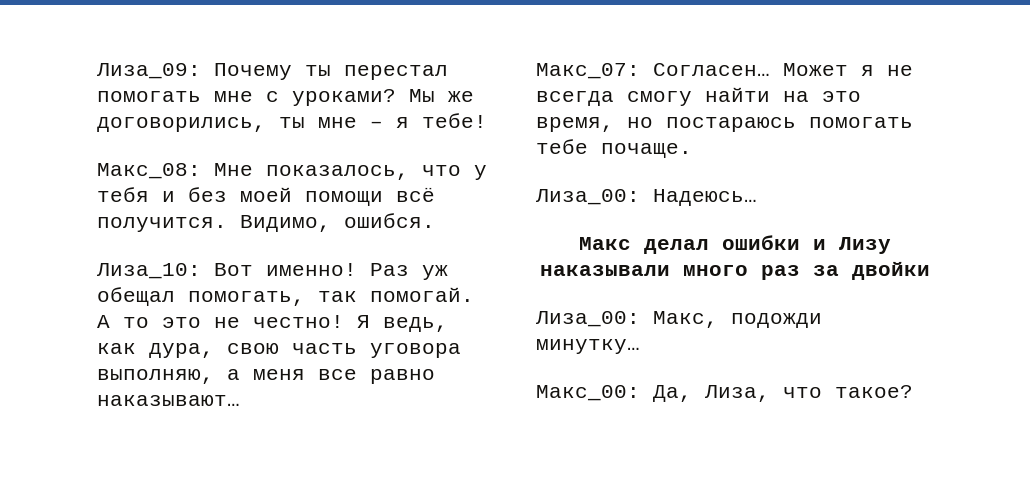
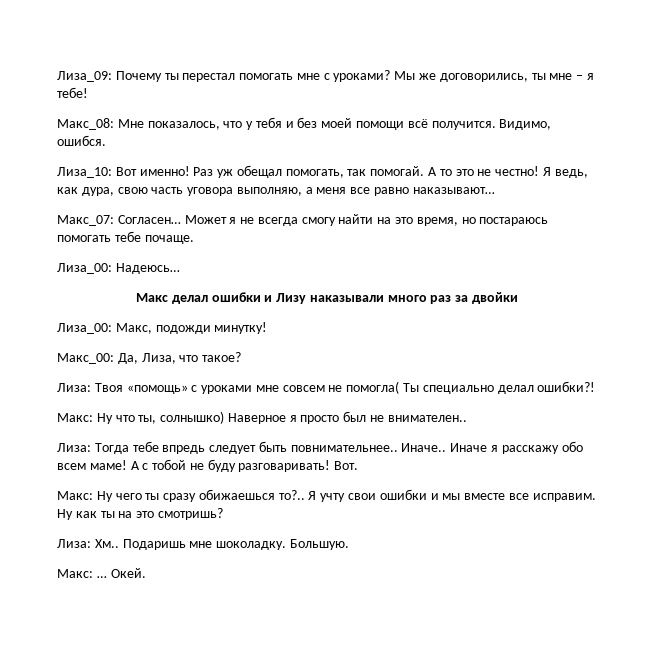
- Лиза_00: Макс, подожди минутку…
+ Лиза_00: Макс, подожди минутку!
+ Лиза: Твоя «помощь» с уроками мне совсем не помогла( Ты специально делал ошибки?!
+ Макс: Ну что ты, солнышко) Наверное я просто был не внимателен..
+ Лиза: Тогда тебе впредь следует быть повнимательнее.. Иначе.. Иначе я расскажу обо всем маме! А с тобой не буду разговаривать! Вот.
+ Макс: Ну чего ты сразу обижаешься то?.. Я учту свои ошибки и мы вместе все исправим. Ну как ты на это смотришь?
+ Лиза: Хм.. Подаришь мне шоколадку. Большую.
+ Макс: … Окей.

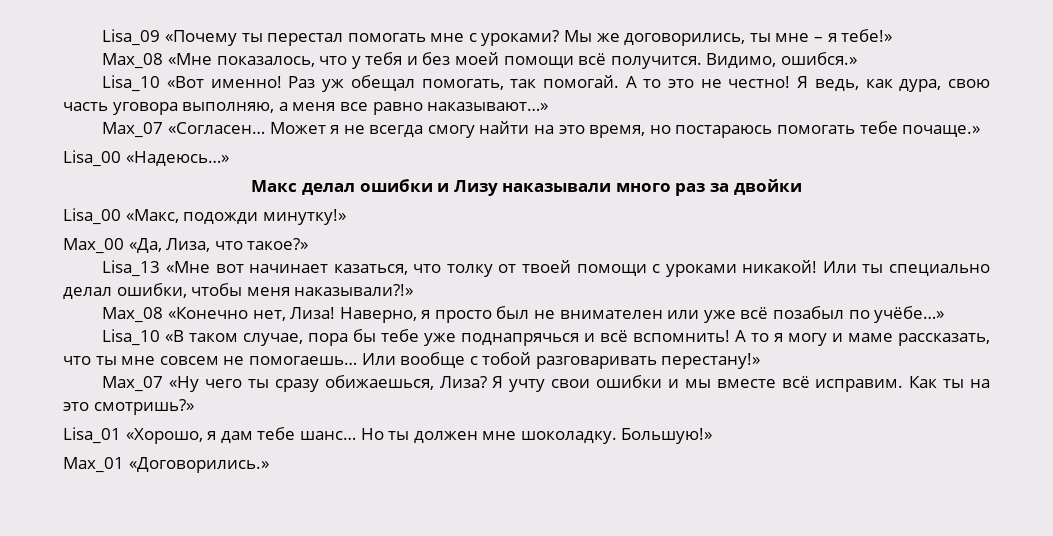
- Лиза_09: Почему ты перестал помогать мне с уроками?
+ Lisa_09 «Почему ты перестал помогать мне с уроками?
- Мы же договорились, ты мне – я тебе!
- Макс_08: Мне показалось, что у тебя и без моей помощи всё получится.
+ Мы же договорились, ты мне – я тебе!»
+ Max_08 «Мне показалось, что у тебя и без моей помощи всё получится.
- Видимо, ошибся.
- Лиза_10: Вот именно!
+ Видимо, ошибся.»
+ Lisa_10 «Вот именно!
- Я ведь, как дура, свою часть уговора выполняю, а меня все равно наказывают…
- Макс_07: Согласен…
+ Я ведь, как дура, свою часть уговора выполняю, а меня все равно наказывают…»
+ Max_07 «Согласен…
- Может я не всегда смогу найти на это время, но постараюсь помогать тебе почаще.
- Лиза_00: Надеюсь…
+ Может я не всегда смогу найти на это время, но постараюсь помогать тебе почаще.»
+ Lisa_00 «Надеюсь…»
- Лиза_00: Макс, подожди минутку!
- Макс_00: Да, Лиза, что такое?
- Лиза: Твоя «помощь» с уроками мне совсем не помогла( Ты специально делал ошибки?!
- Макс: Ну что ты, солнышко) Наверное я просто был не внимателен..
- Лиза: Тогда тебе впредь следует быть повнимательнее.. Иначе.. Иначе я расскажу обо всем маме! А с тобой не буду разговаривать! Вот.
- Макс: Ну чего ты сразу обижаешься то?..
+ Lisa_00 «Макс, подожди минутку!»
+ Max_00 «Да, Лиза, что такое?»
+ Lisa_13 «Мне вот начинает казаться, что толку от твоей помощи с уроками никакой! Или ты специально делал ошибки, чтобы меня наказывали?!»
+ Max_08 «Конечно нет, Лиза! Наверно, я просто был не внимателен или уже всё позабыл по учёбе…»
+ Lisa_10 «В таком случае, пора бы тебе уже поднапрячься и всё вспомнить! А то я могу и маме рассказать, что ты мне совсем не помогаешь… Или вообще с тобой разговаривать перестану!»
+ Max_07 «Ну чего ты сразу обижаешься, Лиза?
- Я учту свои ошибки и мы вместе все исправим. Ну как ты на это смотришь?
- Лиза: Хм.. Подаришь мне шоколадку. Большую.
- Макс: … Окей.
+ Я учту свои ошибки и мы вместе всё исправим. Как ты на это смотришь?»
+ Lisa_01 «Хорошо, я дам тебе шанс… Но ты должен мне шоколадку. Большую!»
+ Max_01 «Договорились.»

